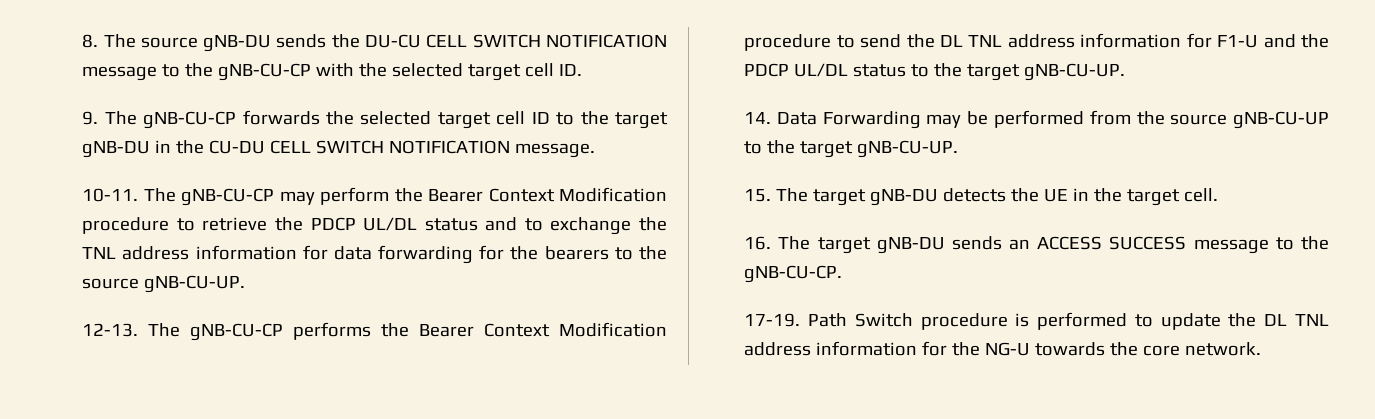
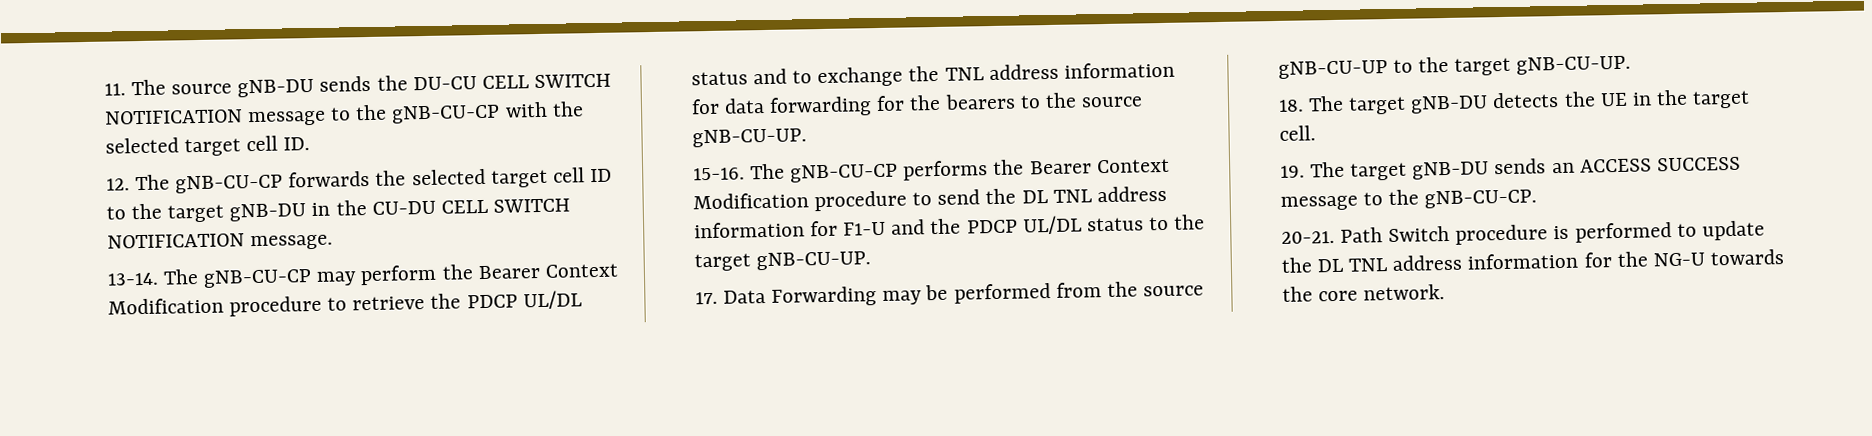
- 8. The source gNB-DU sends the DU-CU CELL SWITCH NOTIFICATION message to the gNB-CU-CP with the selected target cell ID.
+ 11. The source gNB-DU sends the DU-CU CELL SWITCH NOTIFICATION message to the gNB-CU-CP with the selected target cell ID.
- 9. The gNB-CU-CP forwards the selected target cell ID to the target gNB-DU in the CU-DU CELL SWITCH NOTIFICATION message.
+ 12. The gNB-CU-CP forwards the selected target cell ID to the target gNB-DU in the CU-DU CELL SWITCH NOTIFICATION message.
- 10-11.
+ 13-14.
- 12-13.
+ 15-16.
- 14. Data Forwarding may be performed from the source gNB-CU-UP to the target gNB-CU-UP.
+ 17. Data Forwarding may be performed from the source gNB-CU-UP to the target gNB-CU-UP.
- 15. The target gNB-DU detects the UE in the target cell.
+ 18. The target gNB-DU detects the UE in the target cell.
- 16. The target gNB-DU sends an ACCESS SUCCESS message to the gNB-CU-CP.
+ 19. The target gNB-DU sends an ACCESS SUCCESS message to the gNB-CU-CP.
- 17-19.
+ 20-21.

